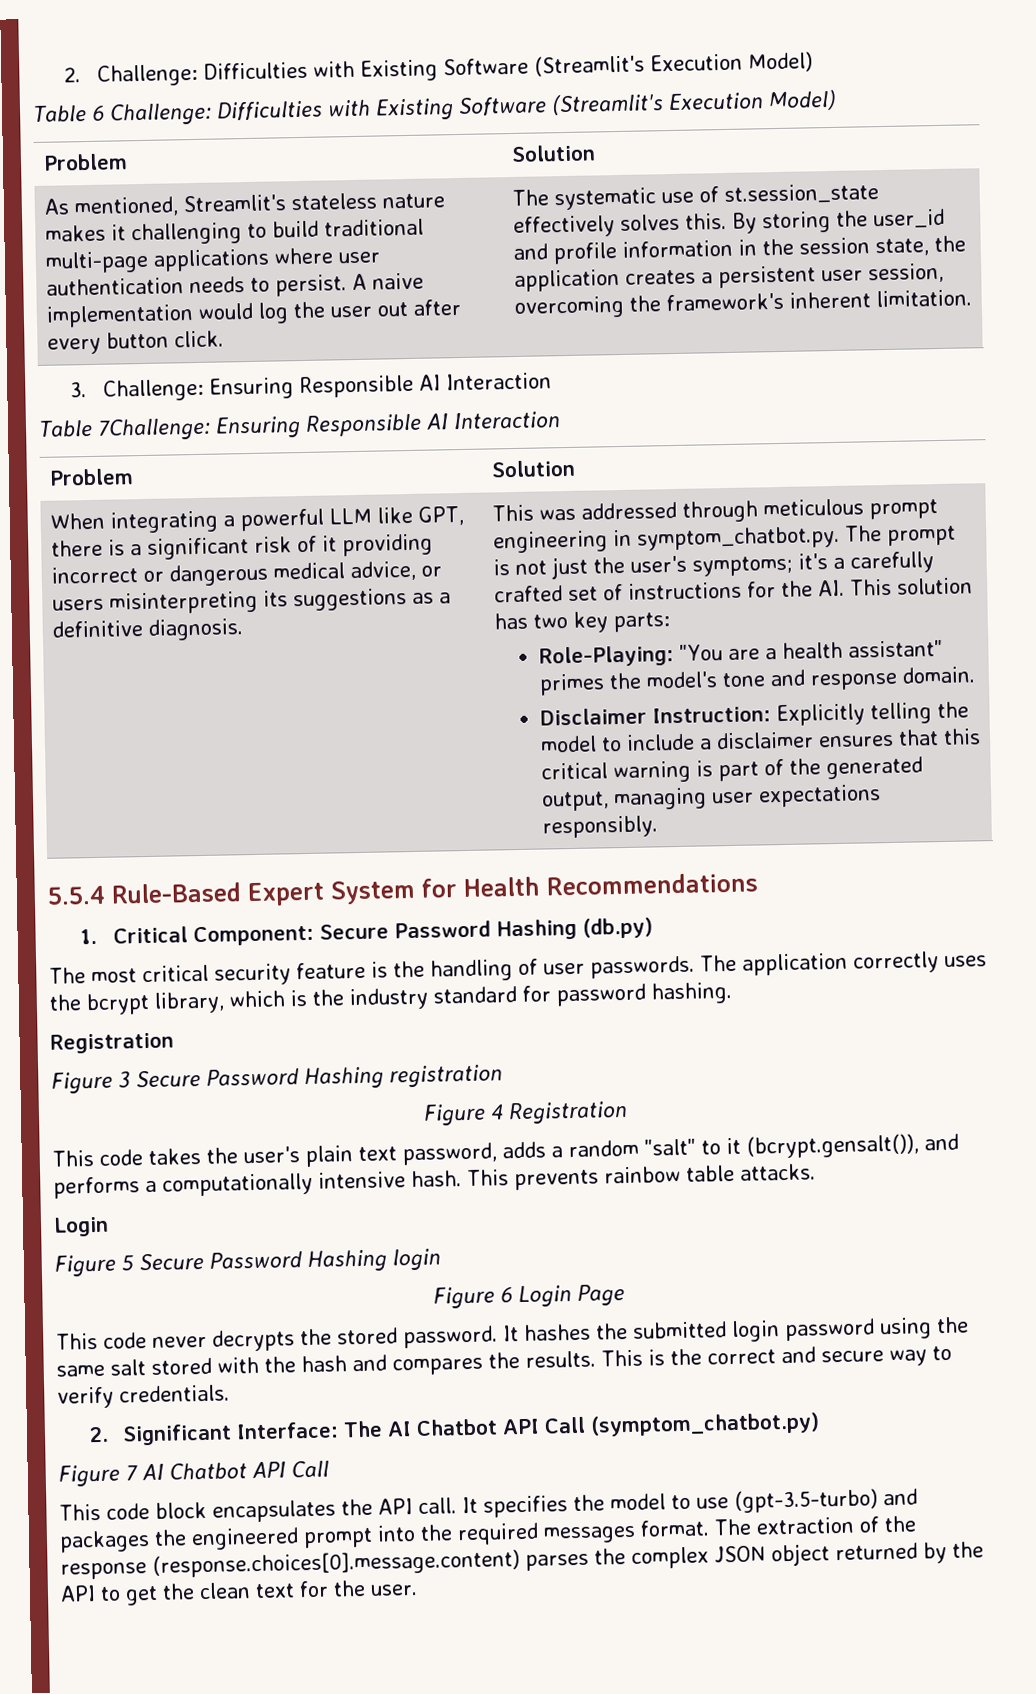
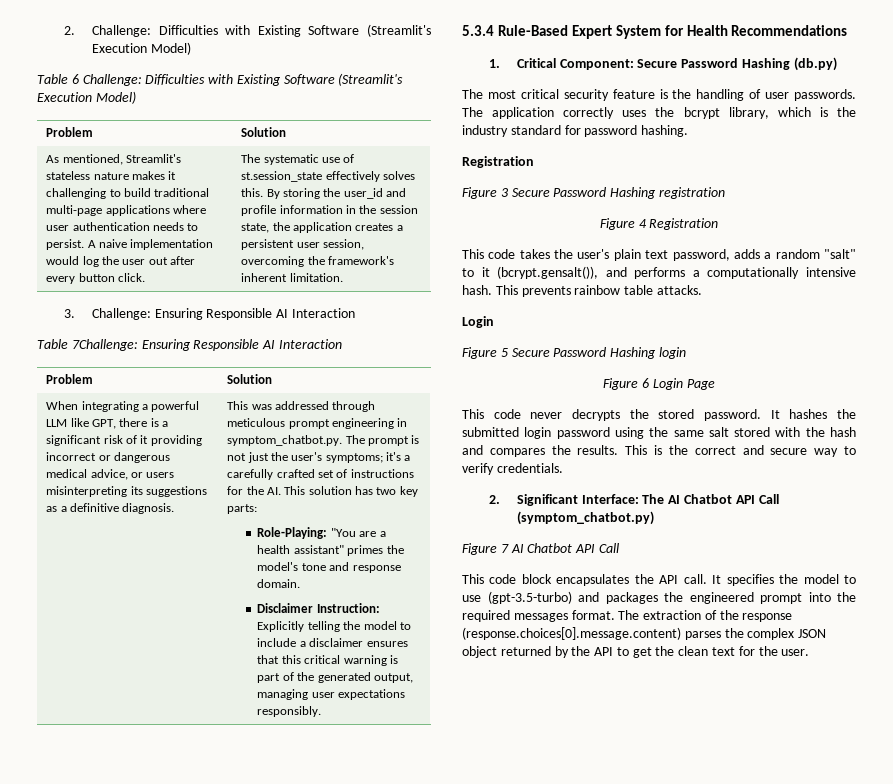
- 5.5.4 Rule-Based Expert System for Health Recommendations
+ 5.3.4 Rule-Based Expert System for Health Recommendations

